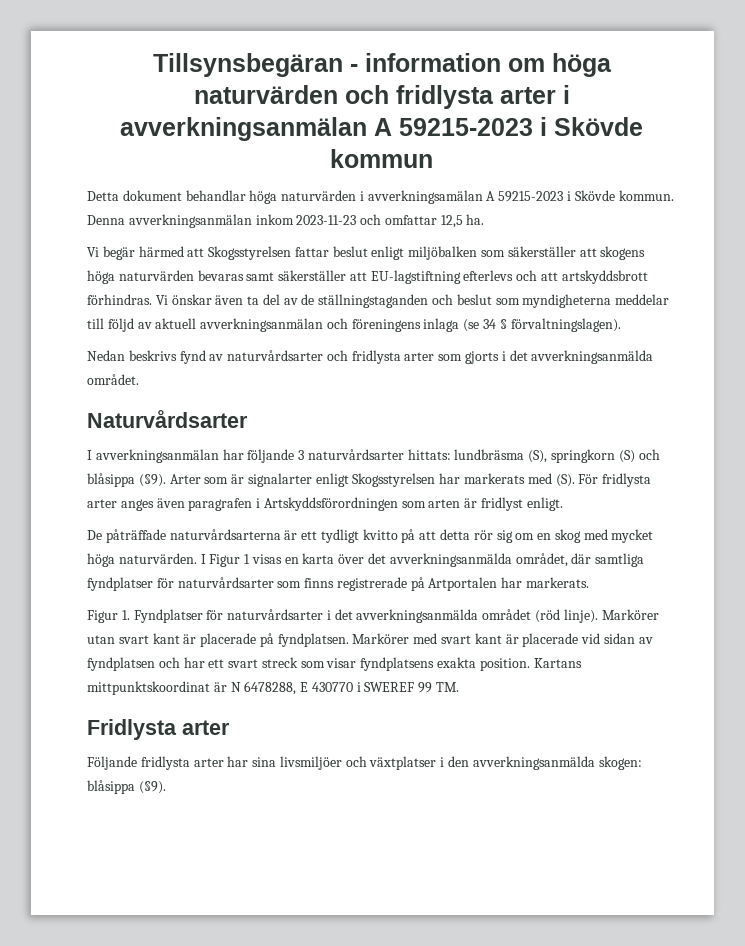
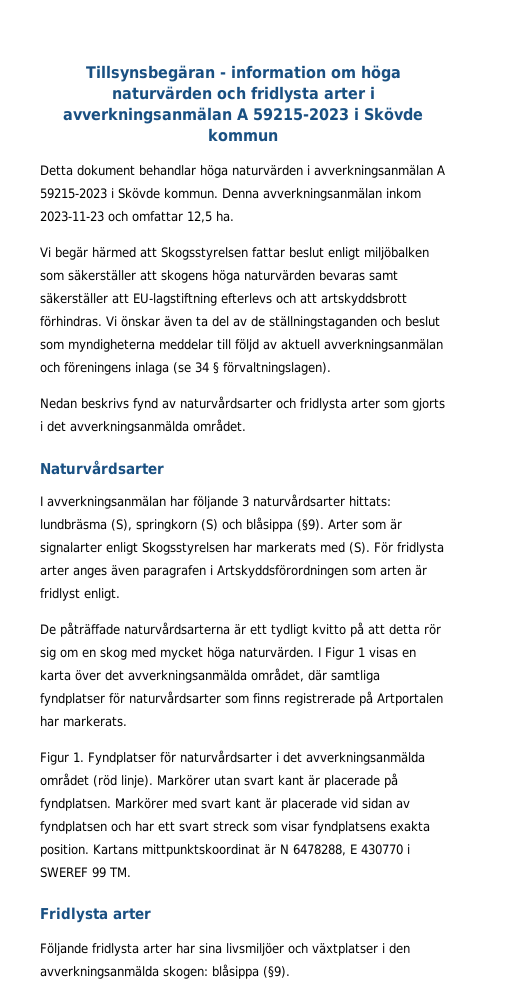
- Detta dokument behandlar höga naturvärden i avverkningsamälan A 59215-2023 i Skövde kommun.
+ Detta dokument behandlar höga naturvärden i avverkningsanmälan A 59215-2023 i Skövde kommun.

